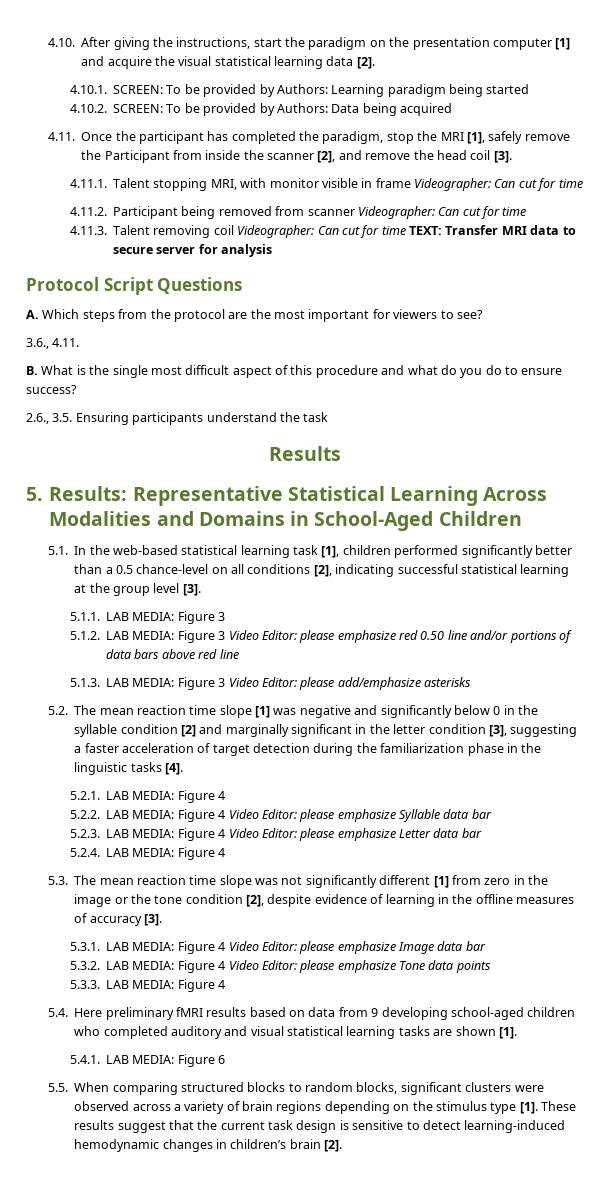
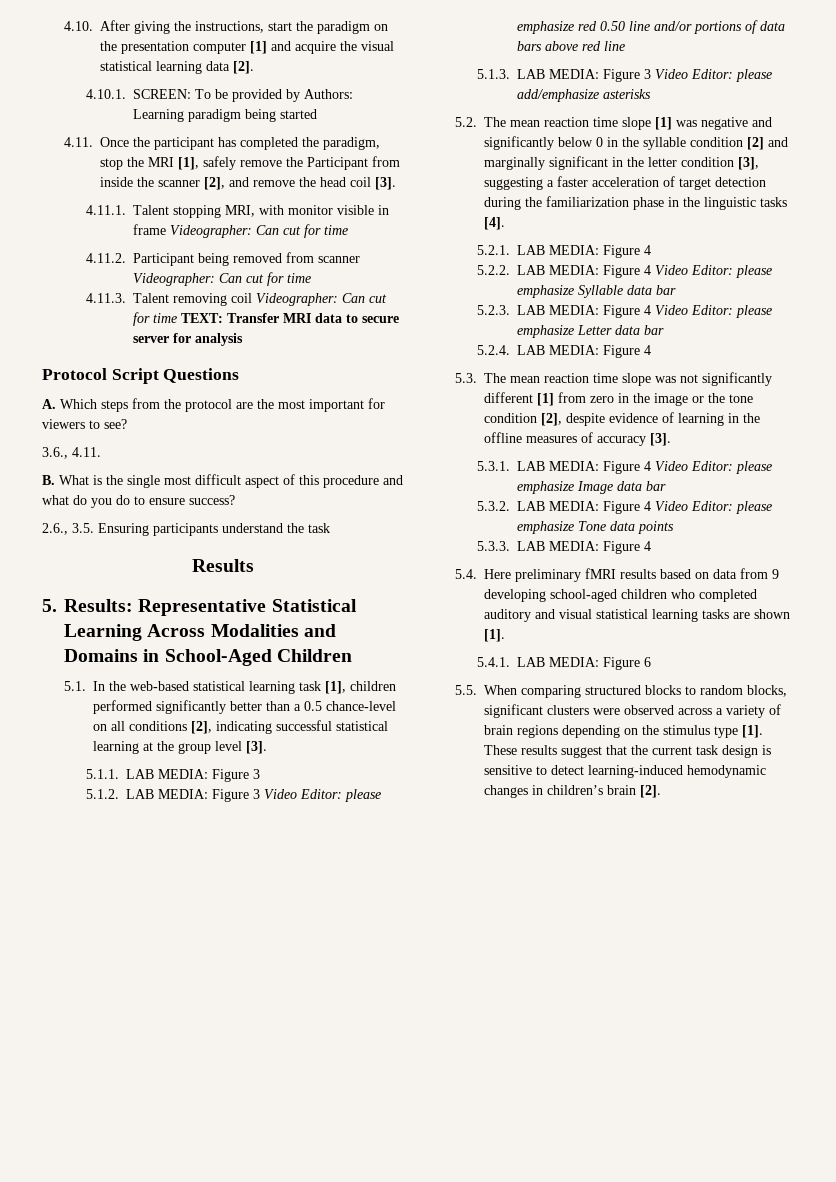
- 4.10.2. SCREEN: To be provided by Authors: Data being acquired

